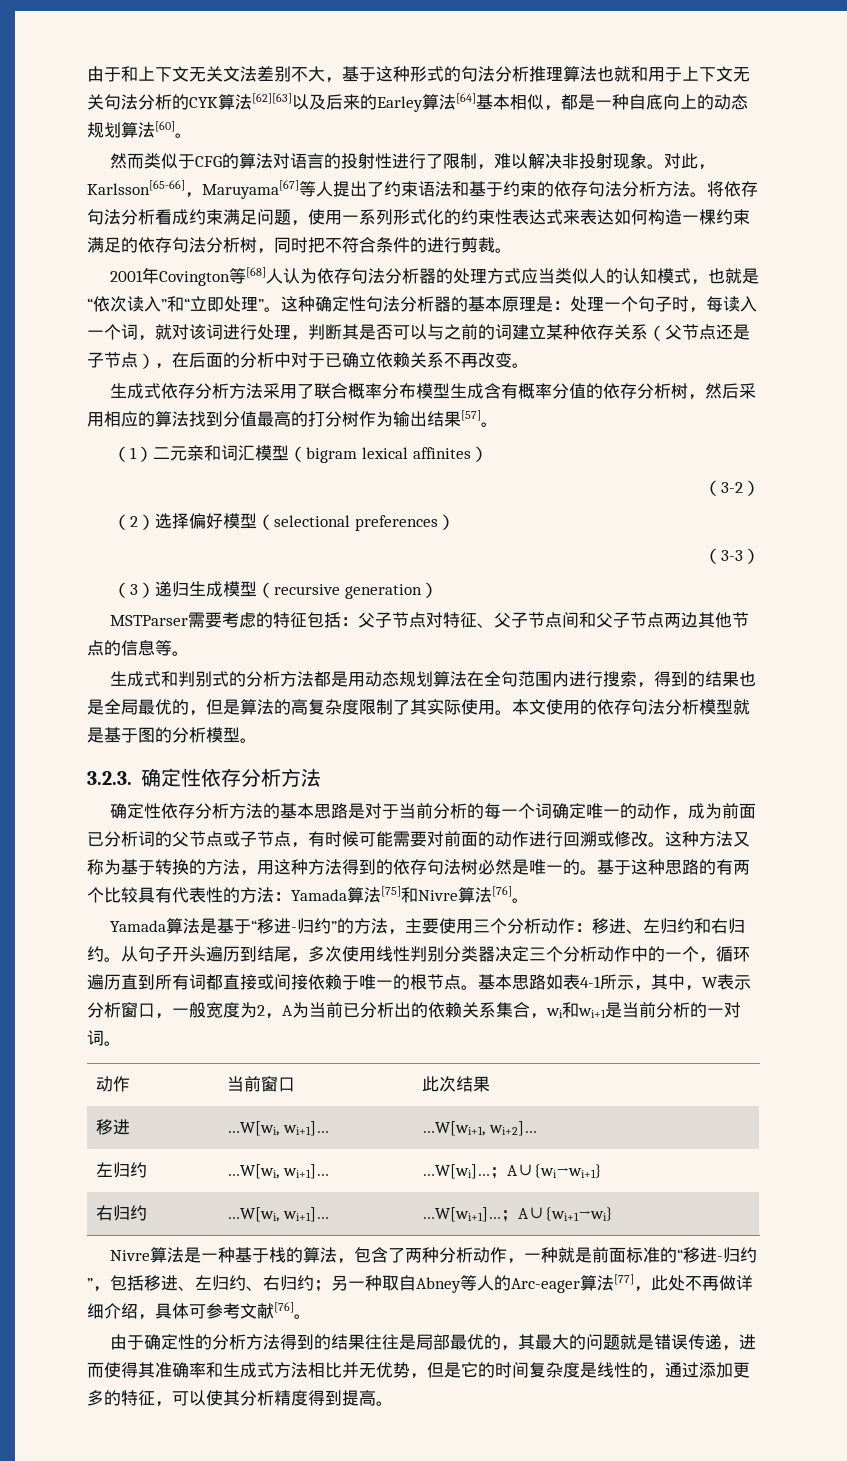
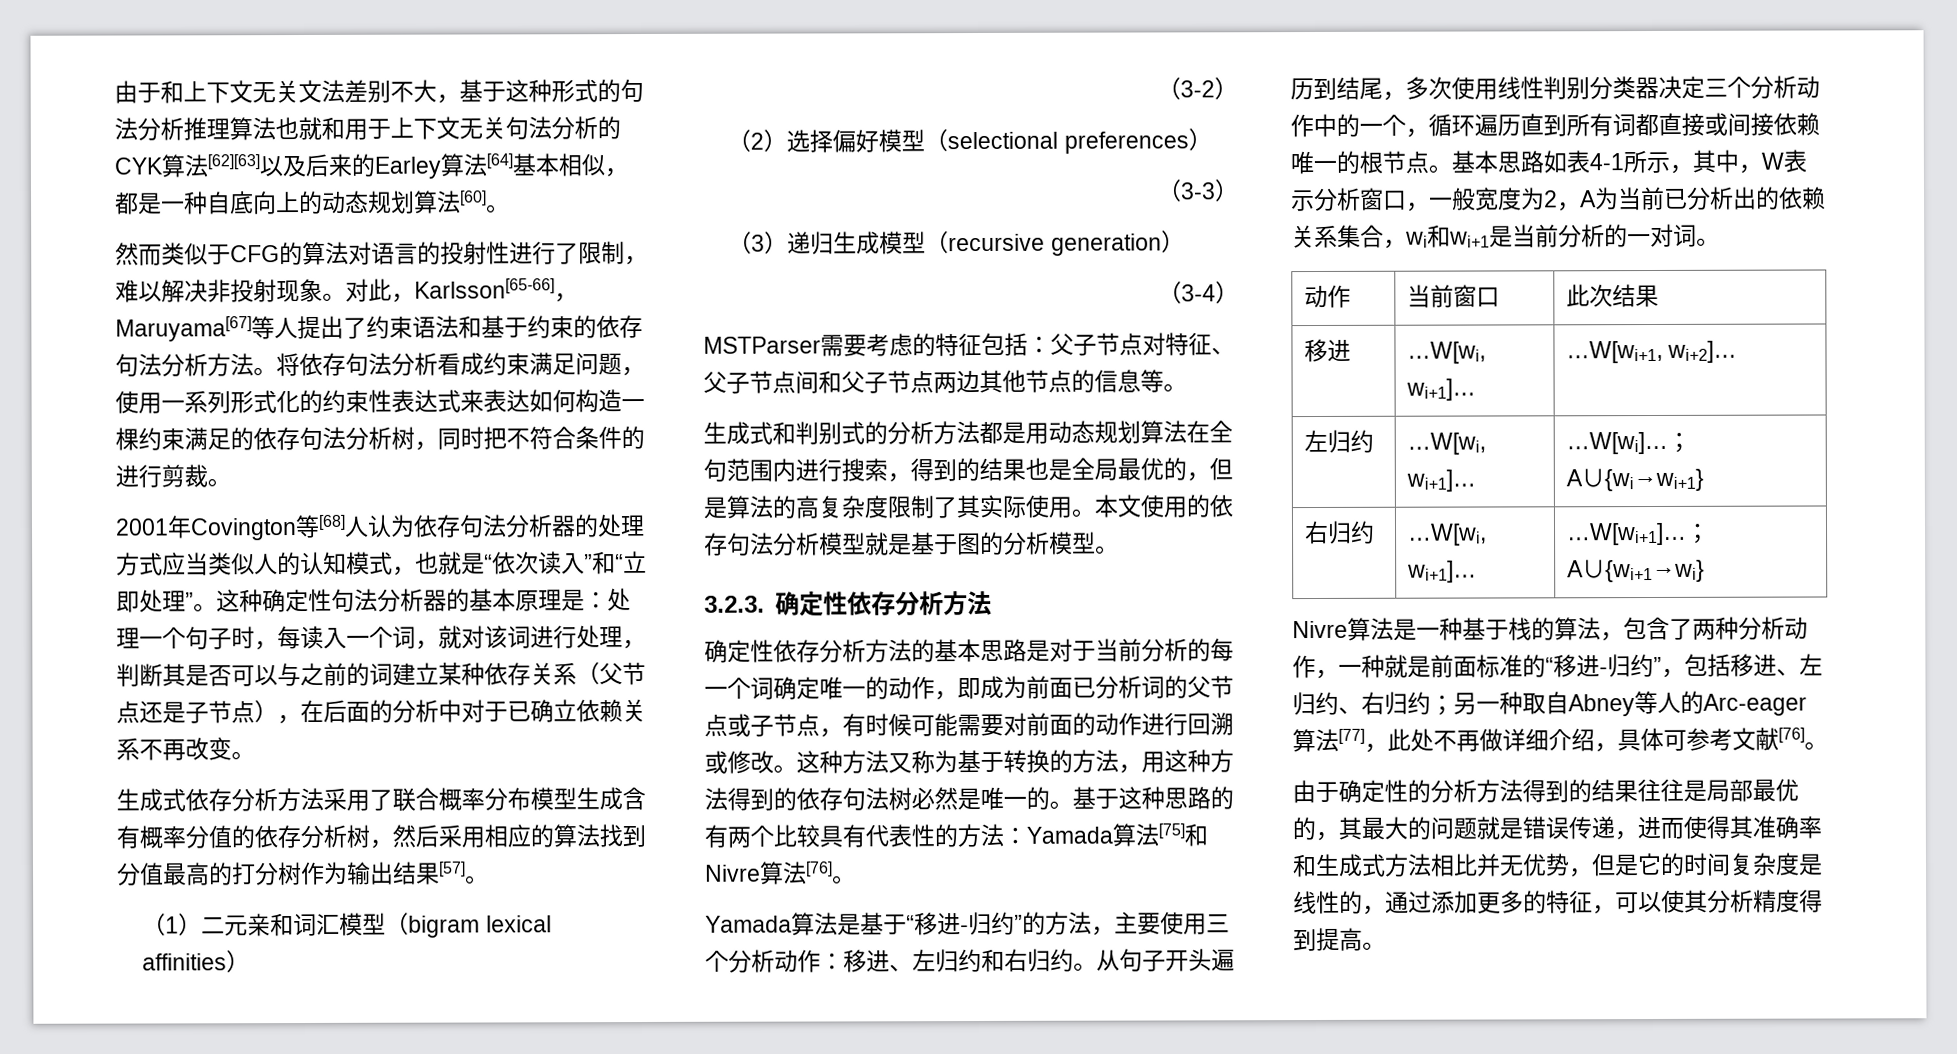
- （1）二元亲和词汇模型（bigram lexical affinites）
+ （1）二元亲和词汇模型（bigram lexical affinities）
+ （3-4）
- 确定性依存分析方法的基本思路是对于当前分析的每一个词确定唯一的动作，成为前面已分析词的父节点或子节点，有时候可能需要对前面的动作进行回溯或修改。
+ 确定性依存分析方法的基本思路是对于当前分析的每一个词确定唯一的动作，即成为前面已分析词的父节点或子节点，有时候可能需要对前面的动作进行回溯或修改。
- 从句子开头遍历到结尾，多次使用线性判别分类器决定三个分析动作中的一个，循环遍历直到所有词都直接或间接依赖于唯一的根节点。
+ 从句子开头遍历到结尾，多次使用线性判别分类器决定三个分析动作中的一个，循环遍历直到所有词都直接或间接依赖唯一的根节点。

